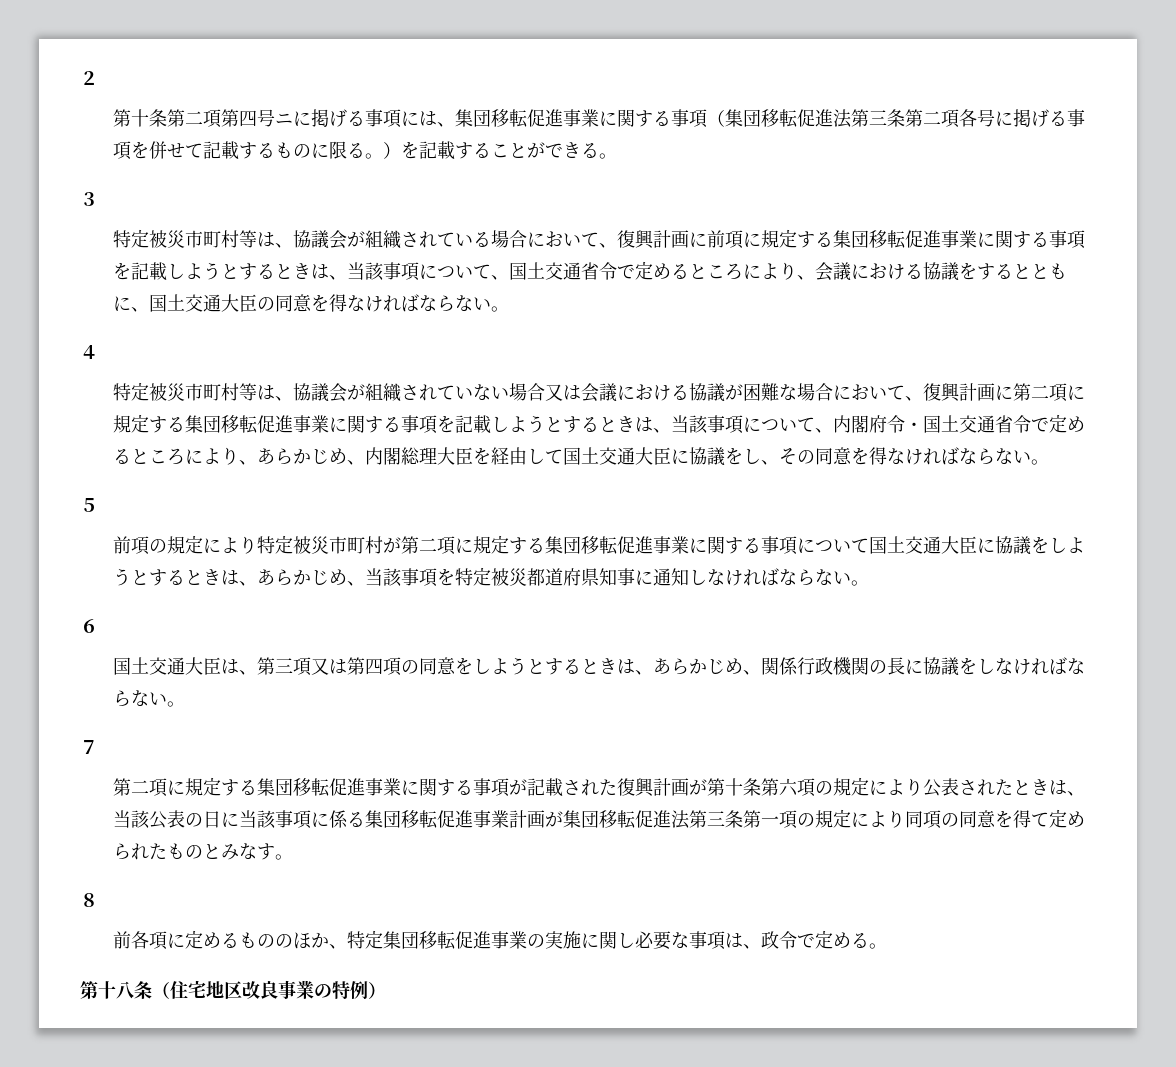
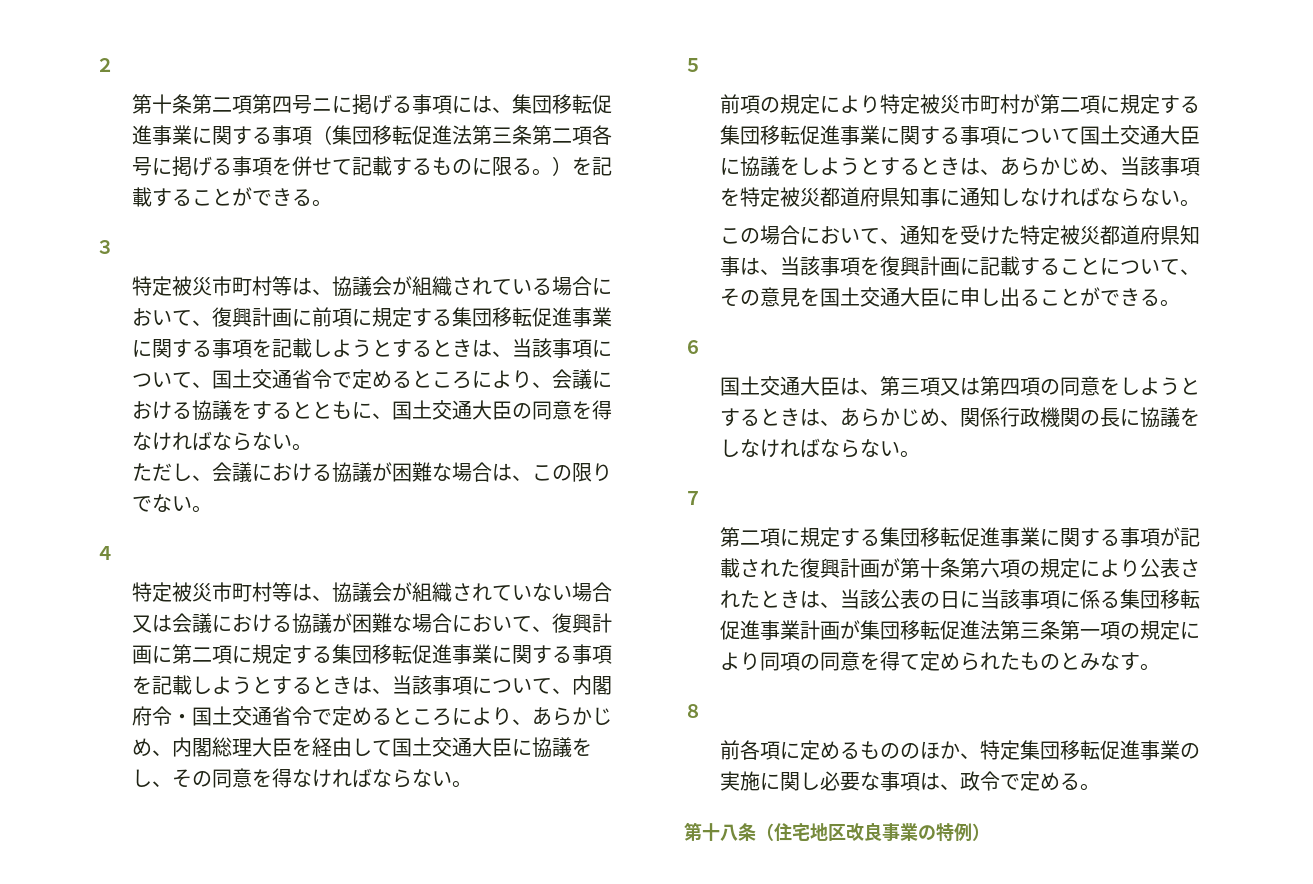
+ ただし、会議における協議が困難な場合は、この限りでない。
+ この場合において、通知を受けた特定被災都道府県知事は、当該事項を復興計画に記載することについて、その意見を国土交通大臣に申し出ることができる。

